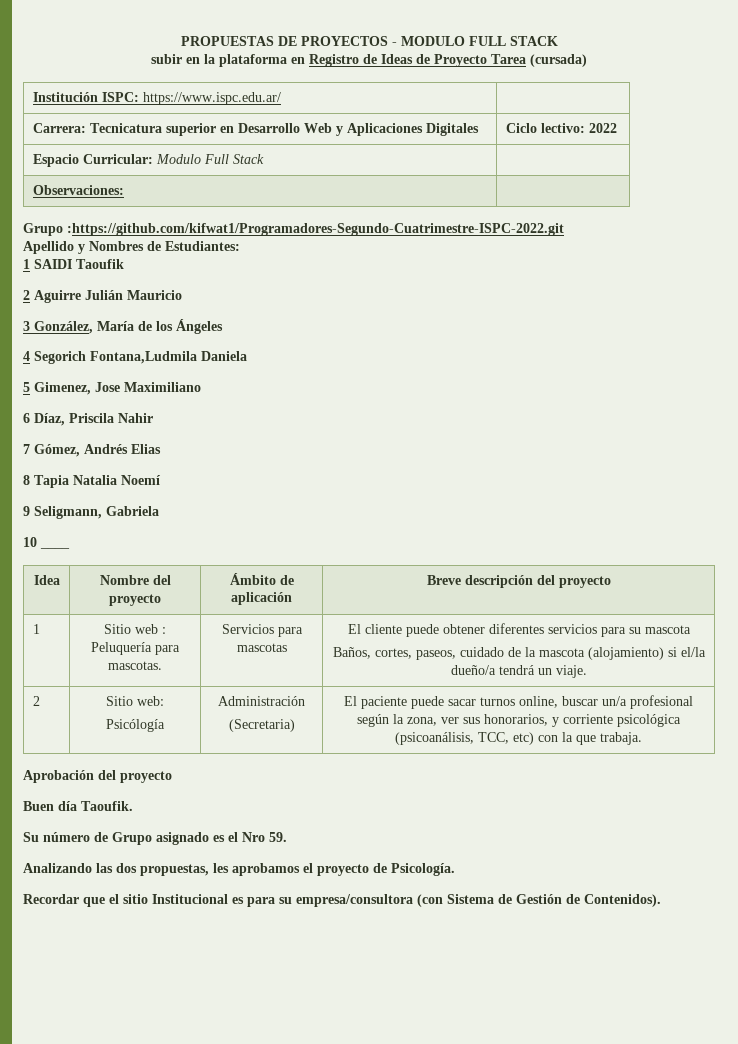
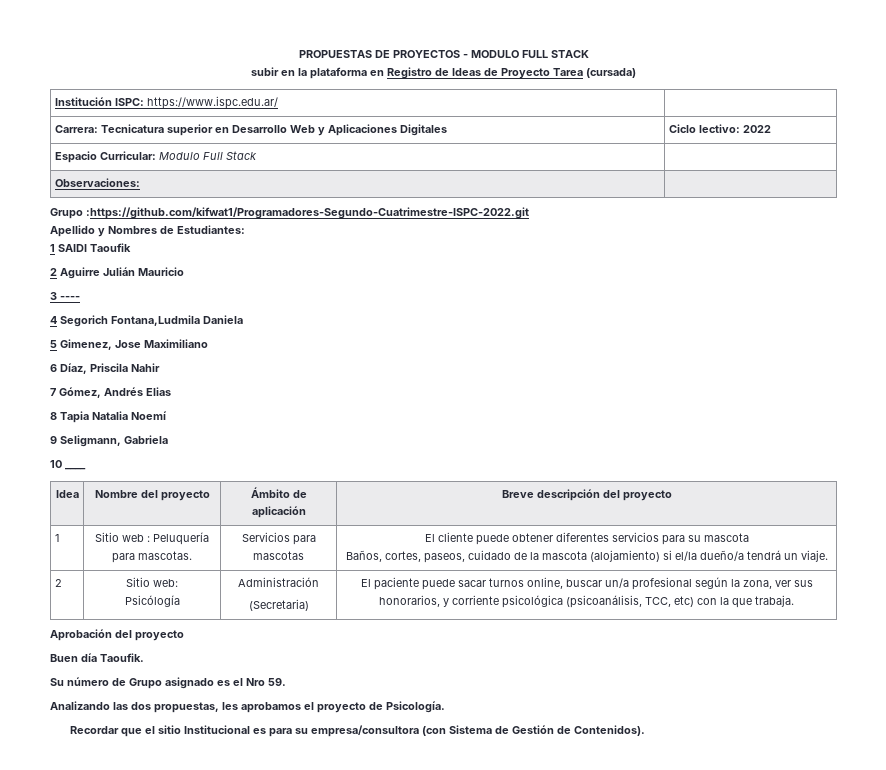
- 3 González, María de los Ángeles
+ 3 ----

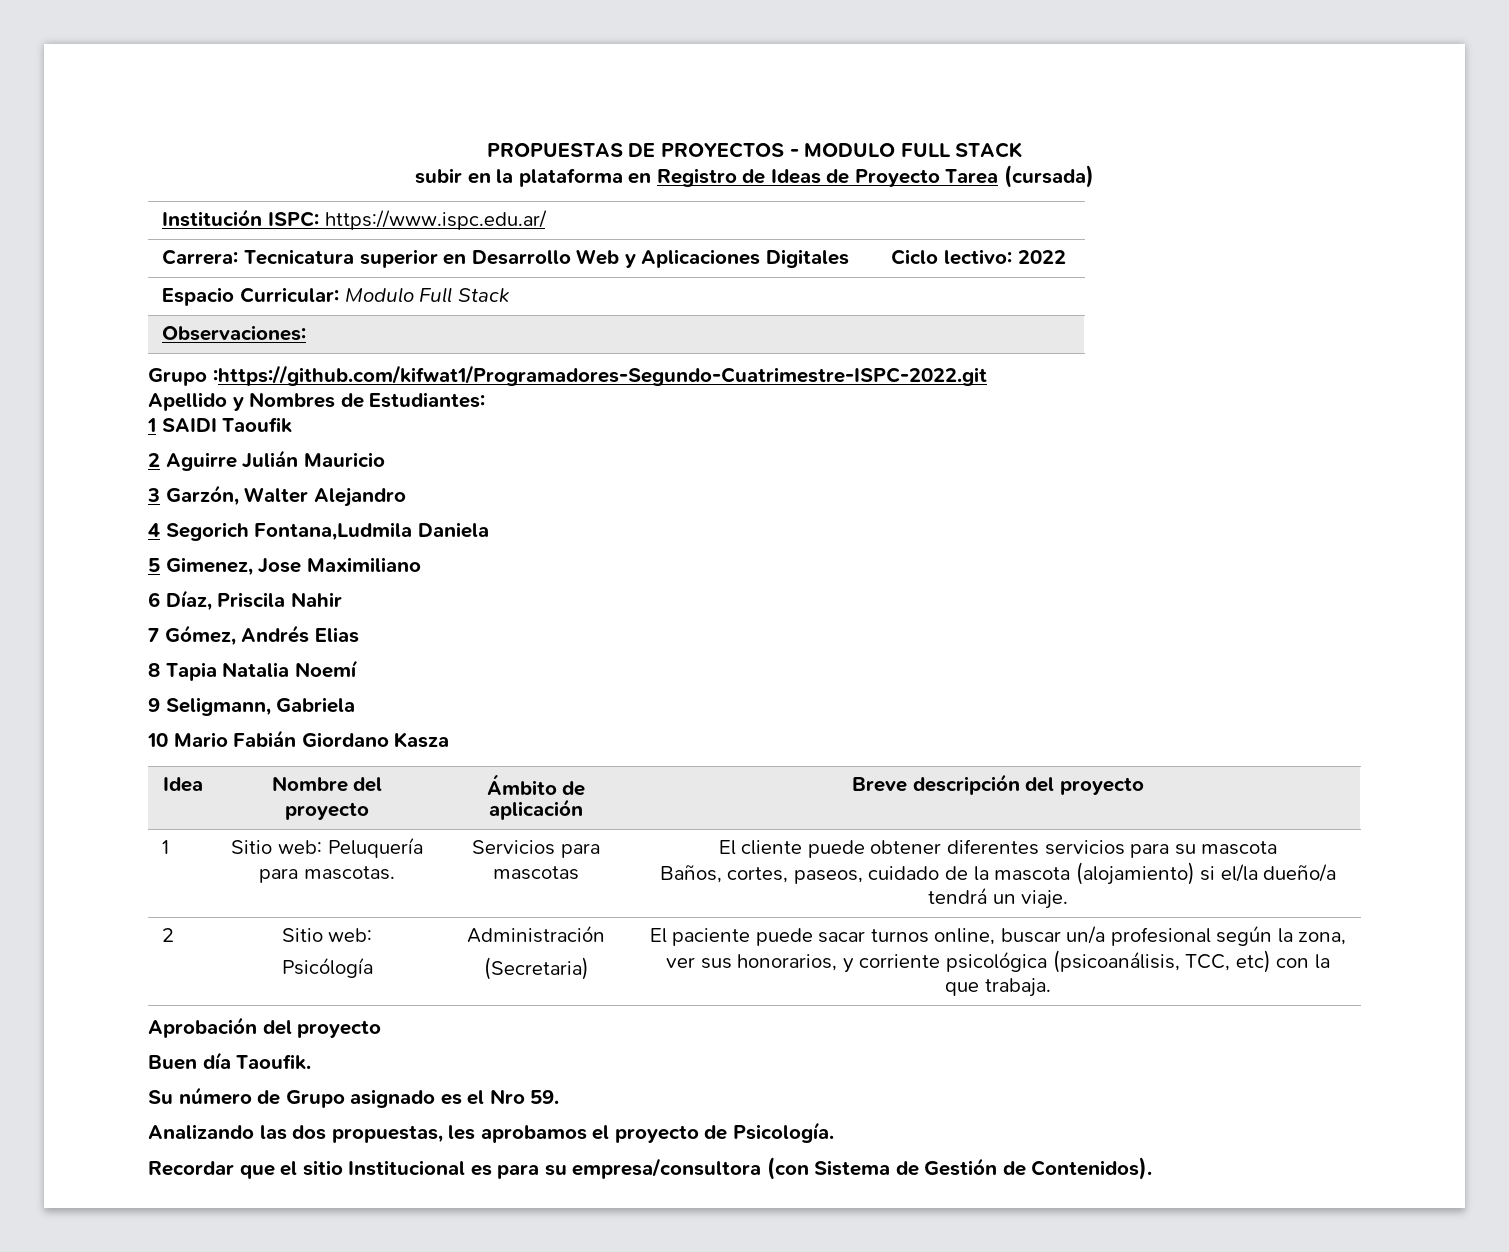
- 3 ----
+ 3 Garzón, Walter Alejandro
- 10 ____
+ 10 Mario Fabián Giordano Kasza
- 1 | Sitio web : Peluquería para mascotas. | Servicios para mascotas | El cliente puede obtener diferentes servicios para su mascota
+ 1 | Sitio web: Peluquería para mascotas. | Servicios para mascotas | El cliente puede obtener diferentes servicios para su mascota

